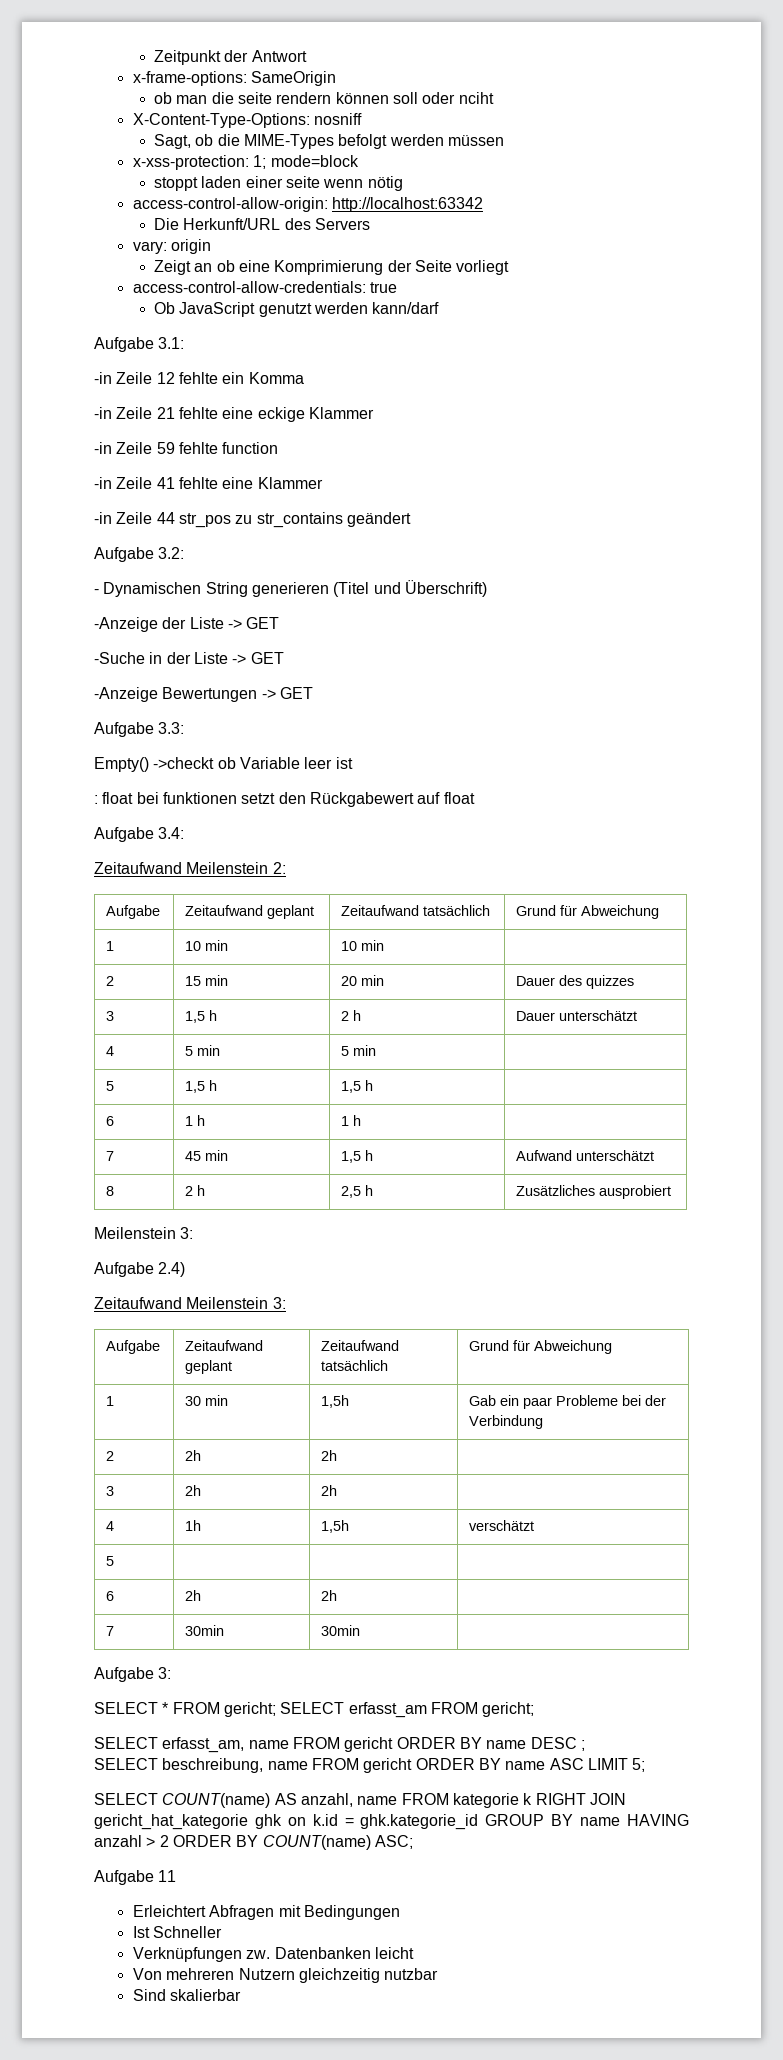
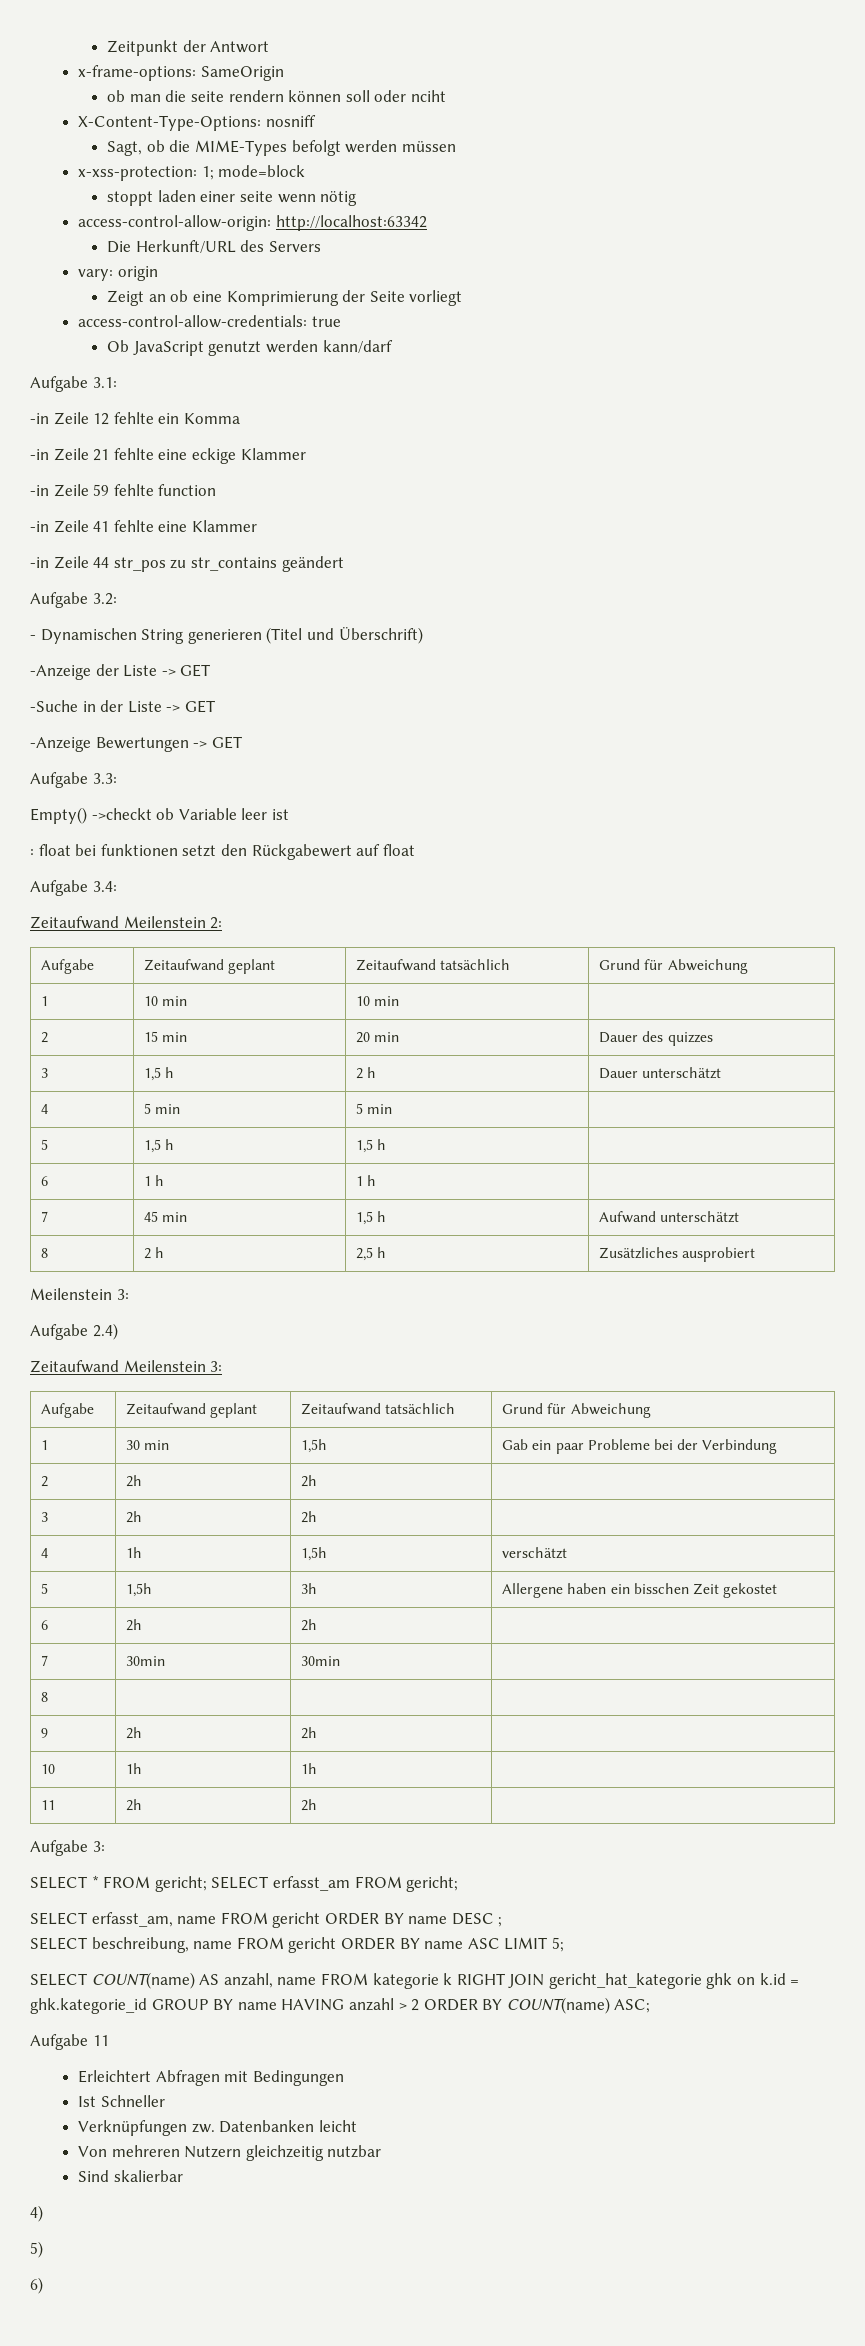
- 5 | | |
+ 5 | 1,5h | 3h | Allergene haben ein bisschen Zeit gekostet
+ 8 | | |
+ 9 | 2h | 2h |
+ 10 | 1h | 1h |
+ 11 | 2h | 2h |
+ 4)
+ 5)
+ 6)

